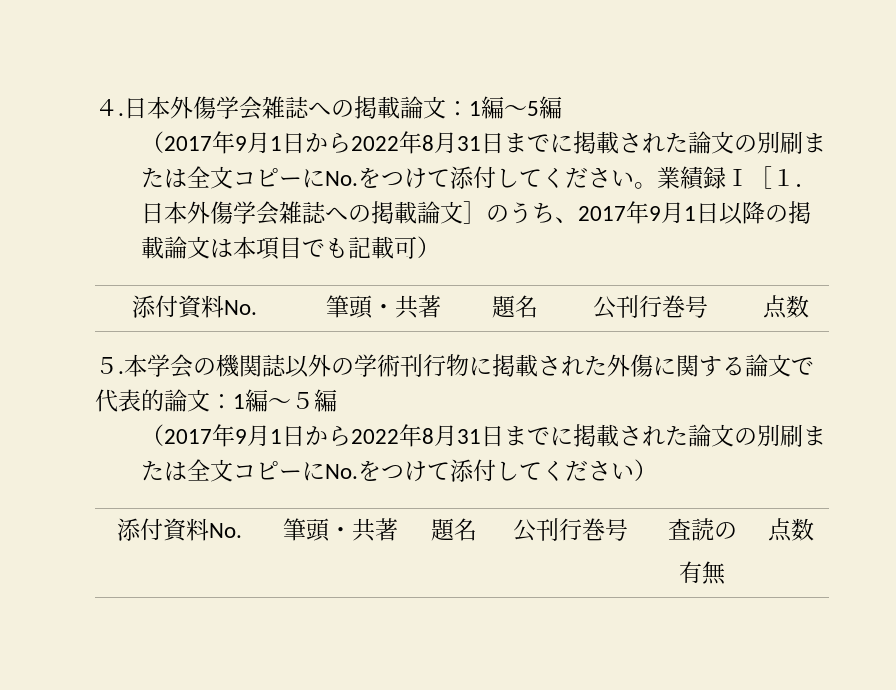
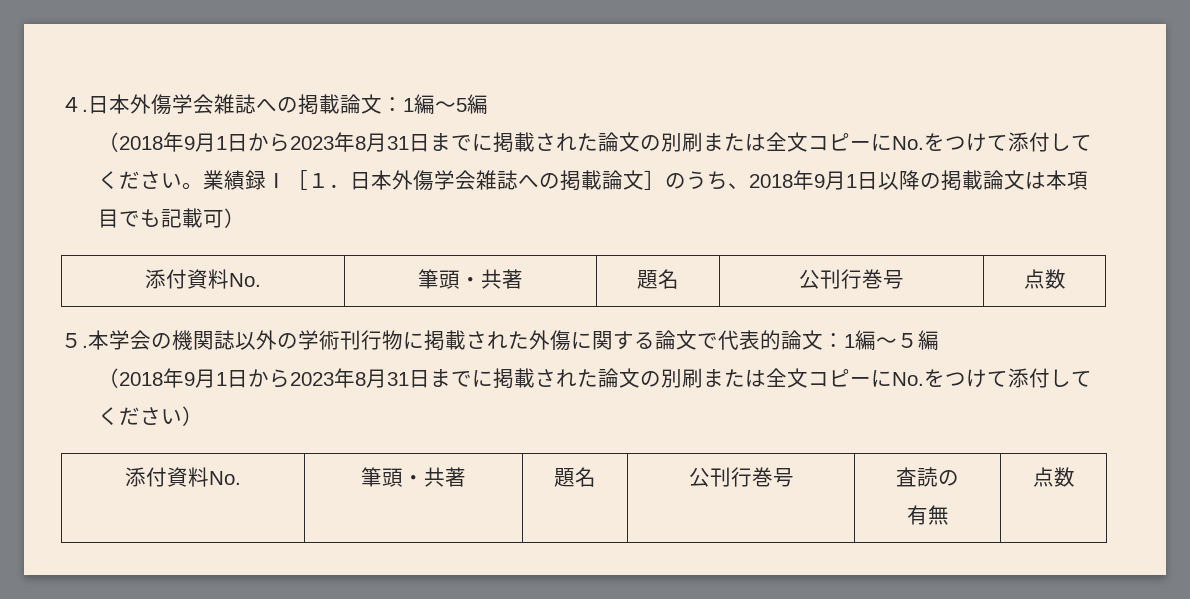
- （2017年9月1日から2022年8月31日までに掲載された論文の別刷または全文コピーにNo.をつけて添付してください。
+ （2018年9月1日から2023年8月31日までに掲載された論文の別刷または全文コピーにNo.をつけて添付してください。
- 業績録Ⅰ［１．日本外傷学会雑誌への掲載論文］のうち、2017年9月1日以降の掲載論文は本項目でも記載可）
+ 業績録Ⅰ［１．日本外傷学会雑誌への掲載論文］のうち、2018年9月1日以降の掲載論文は本項目でも記載可）
- （2017年9月1日から2022年8月31日までに掲載された論文の別刷または全文コピーにNo.をつけて添付してください）
+ （2018年9月1日から2023年8月31日までに掲載された論文の別刷または全文コピーにNo.をつけて添付してください）

